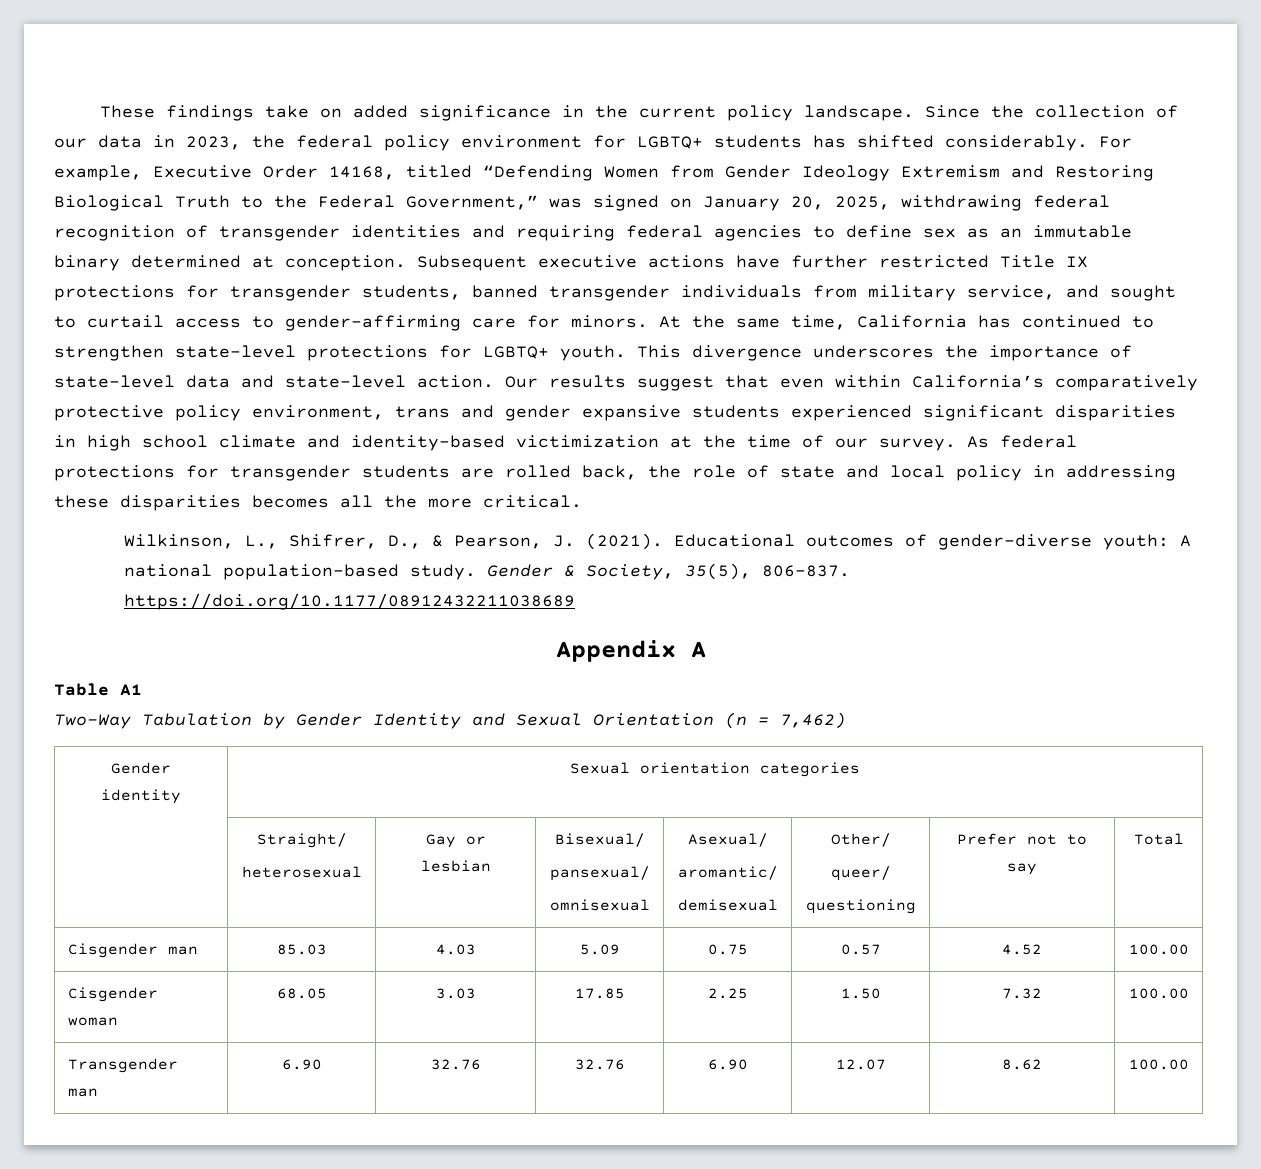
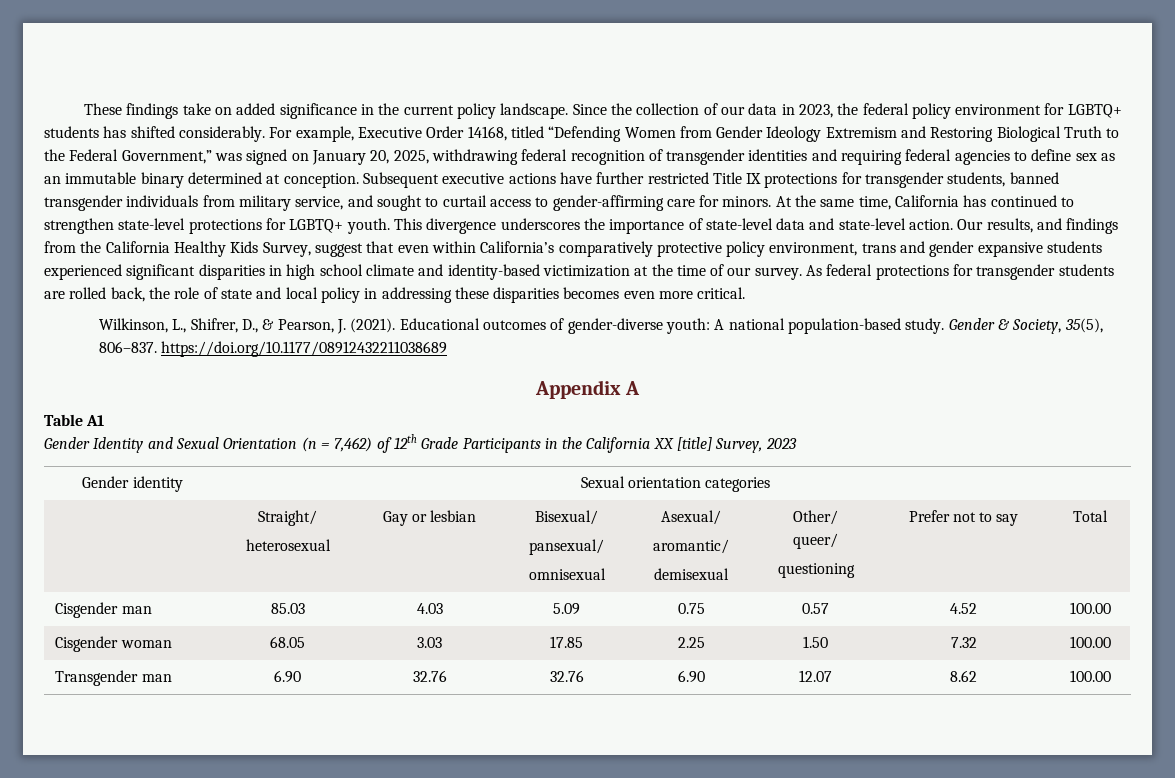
- Our results suggest that even within California’s comparatively protective policy environment, trans and gender expansive students experienced significant disparities in high school climate and identity-based victimization at the time of our survey.
+ Our results, and findings from the California Healthy Kids Survey, suggest that even within California’s comparatively protective policy environment, trans and gender expansive students experienced significant disparities in high school climate and identity-based victimization at the time of our survey.
- As federal protections for transgender students are rolled back, the role of state and local policy in addressing these disparities becomes all the more critical.
+ As federal protections for transgender students are rolled back, the role of state and local policy in addressing these disparities becomes even more critical.
- Two-Way Tabulation by Gender Identity and Sexual Orientation (n = 7,462)
+ Gender Identity and Sexual Orientation (n = 7,462) of 12th Grade Participants in the California XX [title] Survey, 2023

